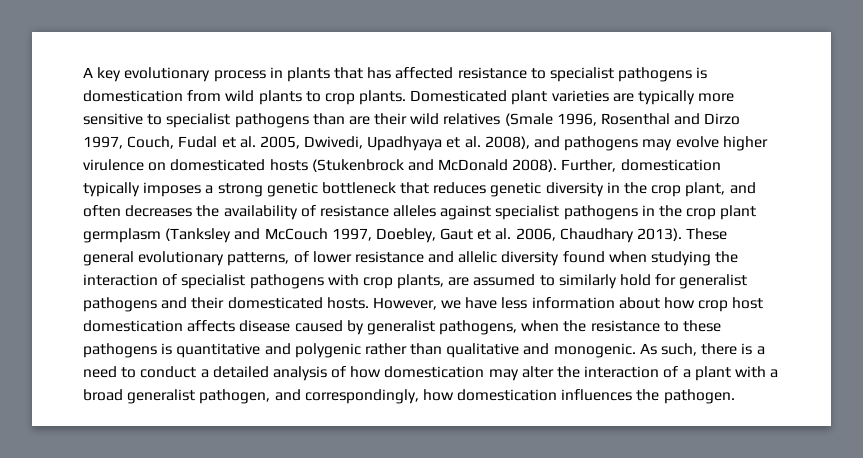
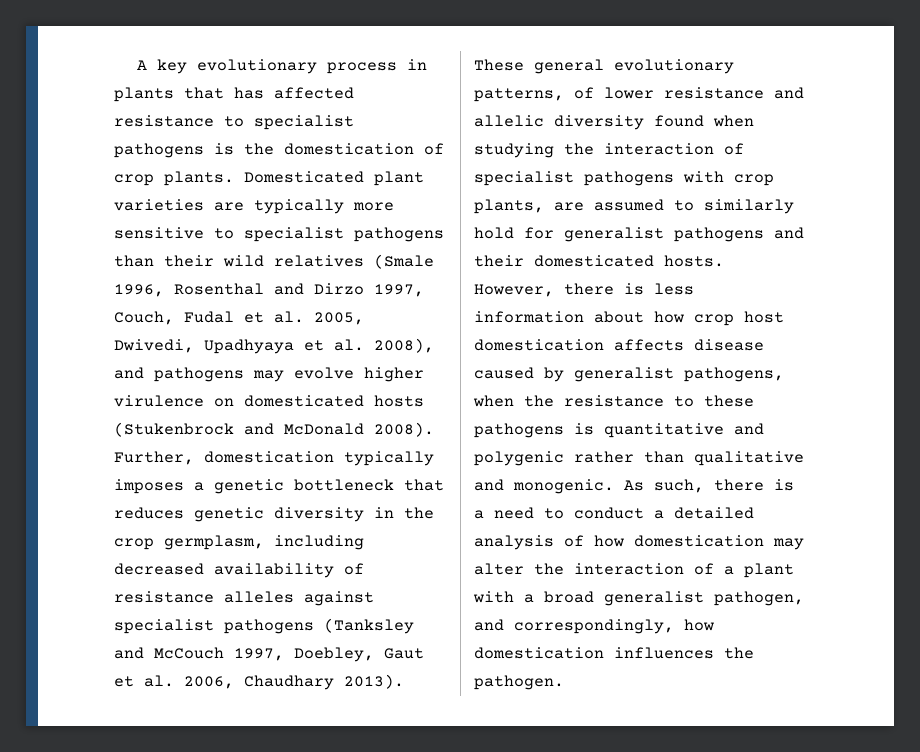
- A key evolutionary process in plants that has affected resistance to specialist pathogens is domestication from wild plants to crop plants.
+ A key evolutionary process in plants that has affected resistance to specialist pathogens is the domestication of crop plants.
- Domesticated plant varieties are typically more sensitive to specialist pathogens than are their wild relatives (Smale 1996, Rosenthal and Dirzo 1997, Couch, Fudal et al. 2005, Dwivedi, Upadhyaya et al. 2008), and pathogens may evolve higher virulence on domesticated hosts (Stukenbrock and McDonald 2008).
+ Domesticated plant varieties are typically more sensitive to specialist pathogens than their wild relatives (Smale 1996, Rosenthal and Dirzo 1997, Couch, Fudal et al. 2005, Dwivedi, Upadhyaya et al. 2008), and pathogens may evolve higher virulence on domesticated hosts (Stukenbrock and McDonald 2008).
- Further, domestication typically imposes a strong genetic bottleneck that reduces genetic diversity in the crop plant, and often decreases the availability of resistance alleles against specialist pathogens in the crop plant germplasm (Tanksley and McCouch 1997, Doebley, Gaut et al. 2006, Chaudhary 2013).
+ Further, domestication typically imposes a genetic bottleneck that reduces genetic diversity in the crop germplasm, including decreased availability of resistance alleles against specialist pathogens (Tanksley and McCouch 1997, Doebley, Gaut et al. 2006, Chaudhary 2013).
- However, we have less information about how crop host domestication affects disease caused by generalist pathogens, when the resistance to these pathogens is quantitative and polygenic rather than qualitative and monogenic.
+ However, there is less information about how crop host domestication affects disease caused by generalist pathogens, when the resistance to these pathogens is quantitative and polygenic rather than qualitative and monogenic.

